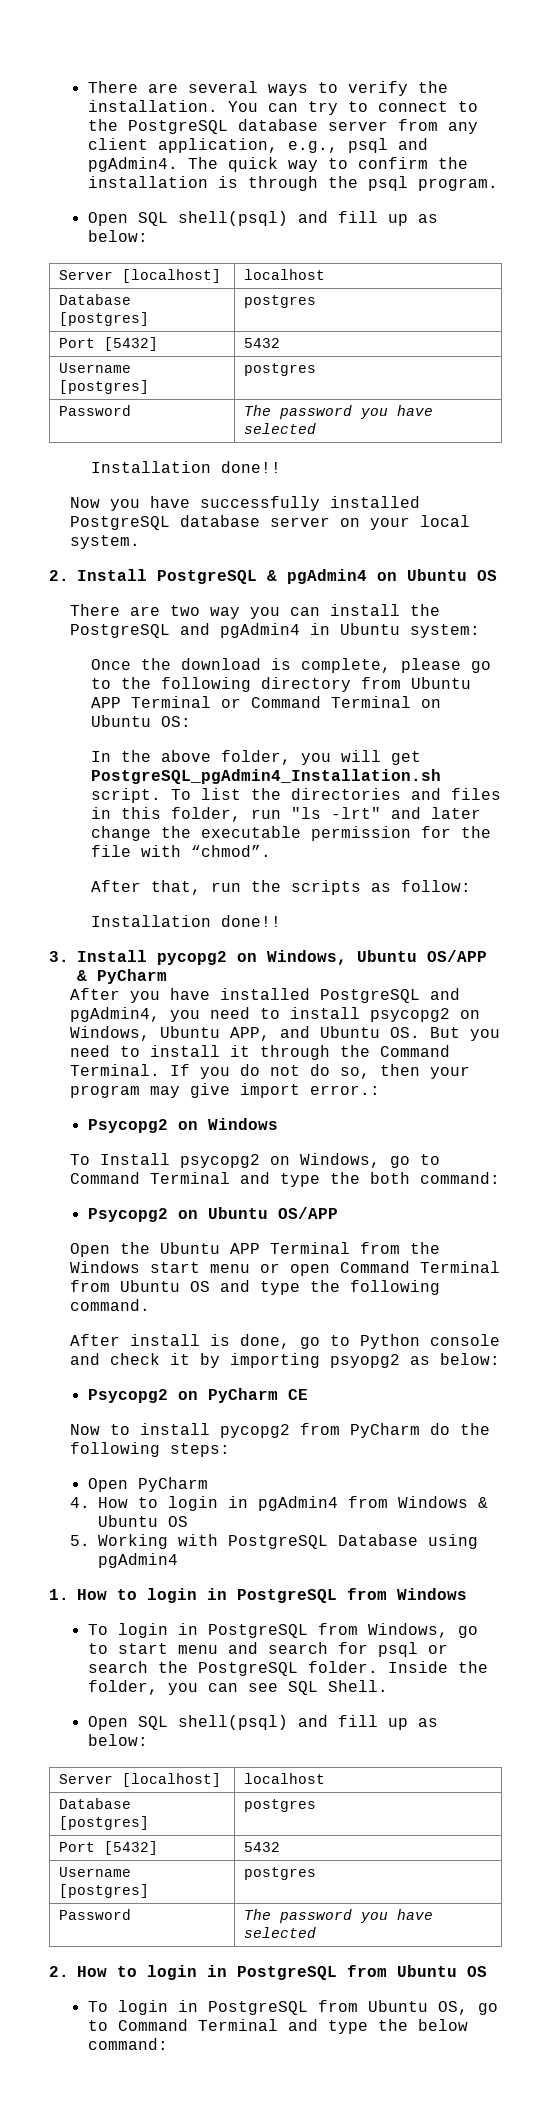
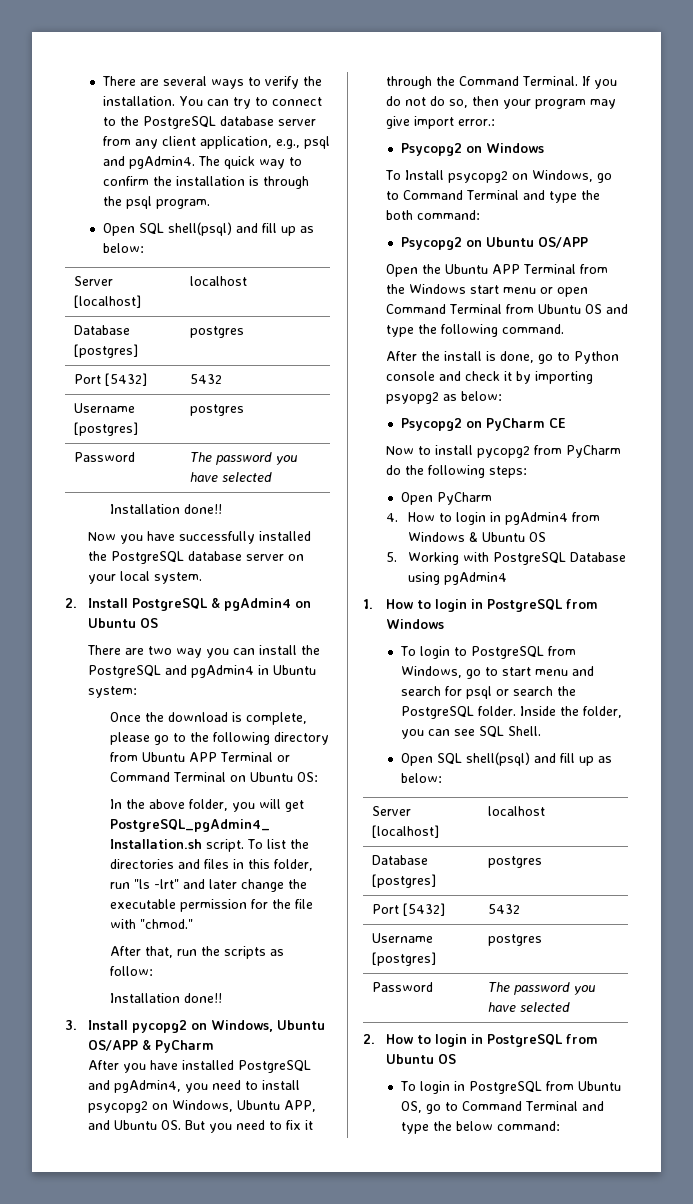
- Now you have successfully installed PostgreSQL database server on your local system.
+ Now you have successfully installed the PostgreSQL database server on your local system.
- To list the directories and files in this folder, run "ls -lrt" and later change the executable permission for the file with “chmod”.
+ To list the directories and files in this folder, run "ls -lrt" and later change the executable permission for the file with "chmod."
- After you have installed PostgreSQL and pgAdmin4, you need to install psycopg2 on Windows, Ubuntu APP, and Ubuntu OS. But you need to install it through the Command Terminal.
+ After you have installed PostgreSQL and pgAdmin4, you need to install psycopg2 on Windows, Ubuntu APP, and Ubuntu OS. But you need to fix it through the Command Terminal.
- After install is done, go to Python console and check it by importing psyopg2 as below:
+ After the install is done, go to Python console and check it by importing psyopg2 as below:
- To login in PostgreSQL from Windows, go to start menu and search for psql or search the PostgreSQL folder.
+ To login to PostgreSQL from Windows, go to start menu and search for psql or search the PostgreSQL folder.

